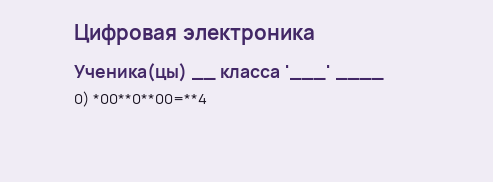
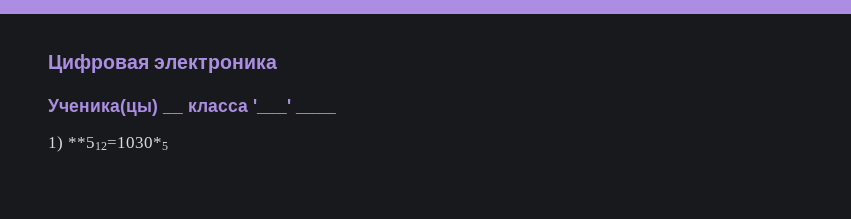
- 0) *00**0**00=**4
+ 1) **512=1030*5

